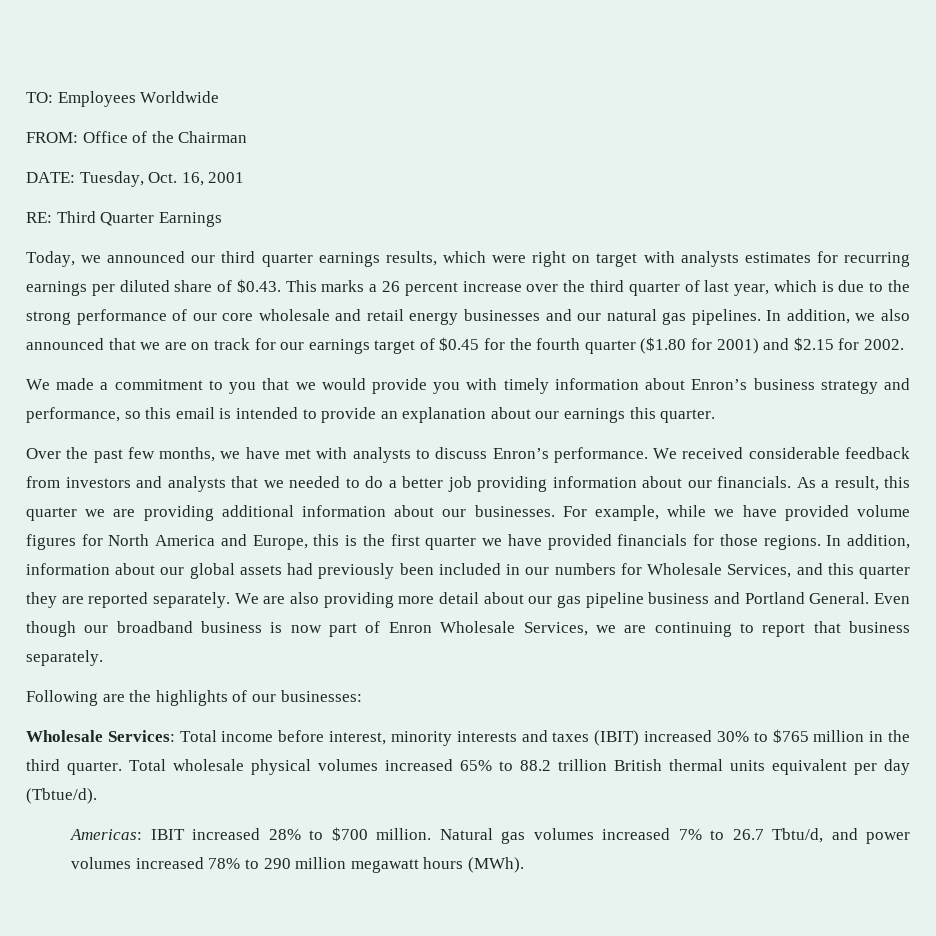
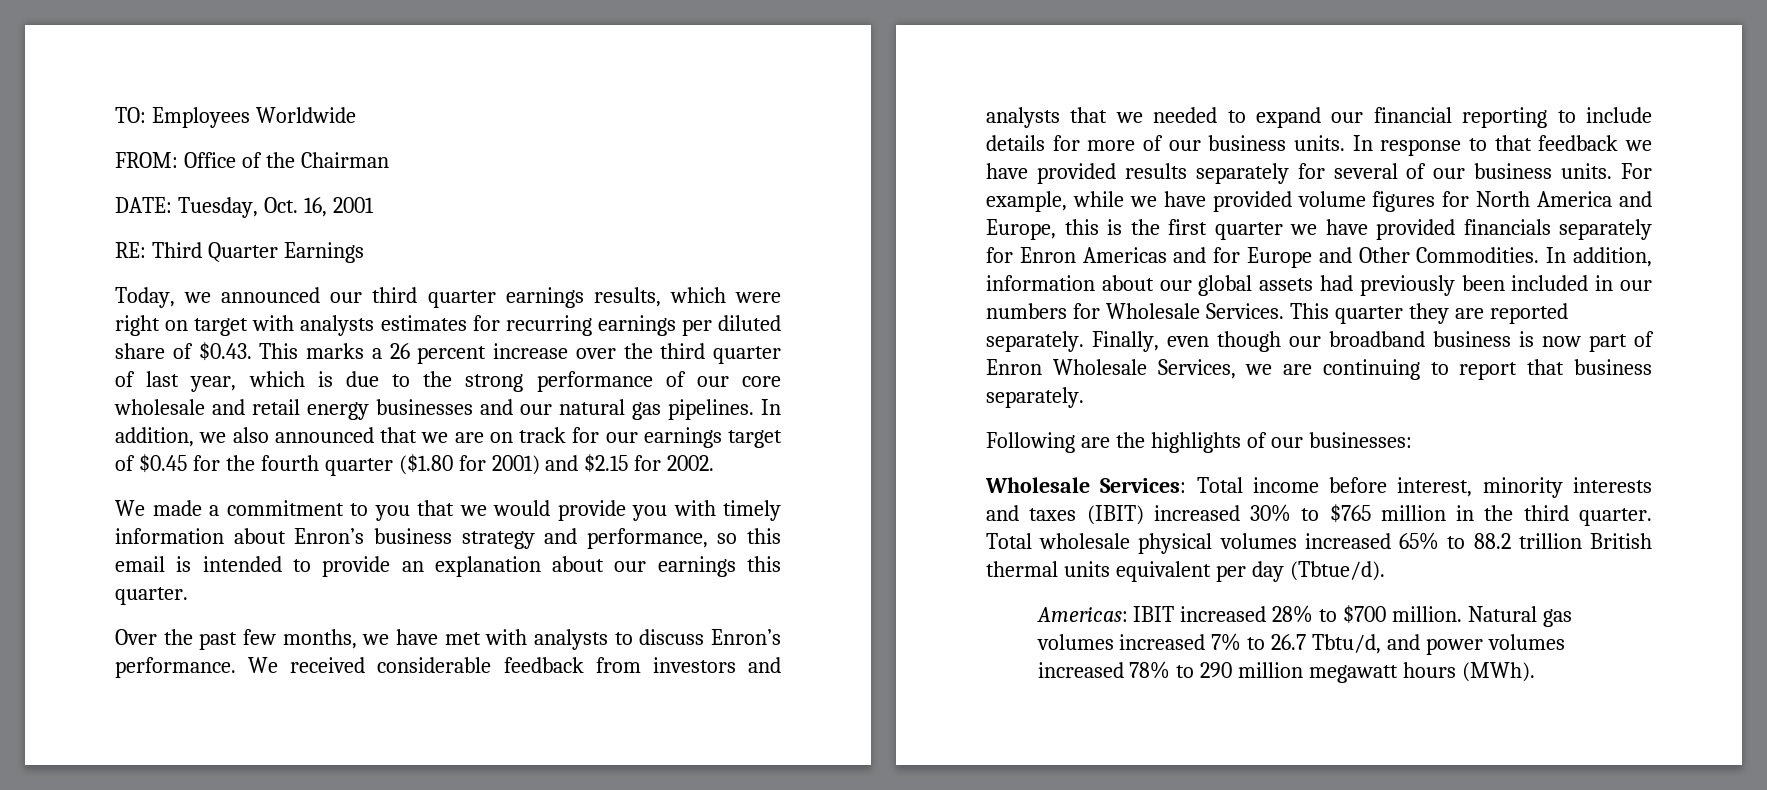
- We received considerable feedback from investors and analysts that we needed to do a better job providing information about our financials. As a result, this quarter we are providing additional information about our businesses.
+ We received considerable feedback from investors and analysts that we needed to expand our financial reporting to include details for more of our business units. In response to that feedback we have provided results separately for several of our business units.
- For example, while we have provided volume figures for North America and Europe, this is the first quarter we have provided financials for those regions.
+ For example, while we have provided volume figures for North America and Europe, this is the first quarter we have provided financials separately for Enron Americas and for Europe and Other Commodities.
- In addition, information about our global assets had previously been included in our numbers for Wholesale Services, and this quarter they are reported separately.
+ In addition, information about our global assets had previously been included in our numbers for Wholesale Services. This quarter they are reported separately.
- We are also providing more detail about our gas pipeline business and Portland General. Even though our broadband business is now part of Enron Wholesale Services, we are continuing to report that business separately.
+ Finally, even though our broadband business is now part of Enron Wholesale Services, we are continuing to report that business separately.

